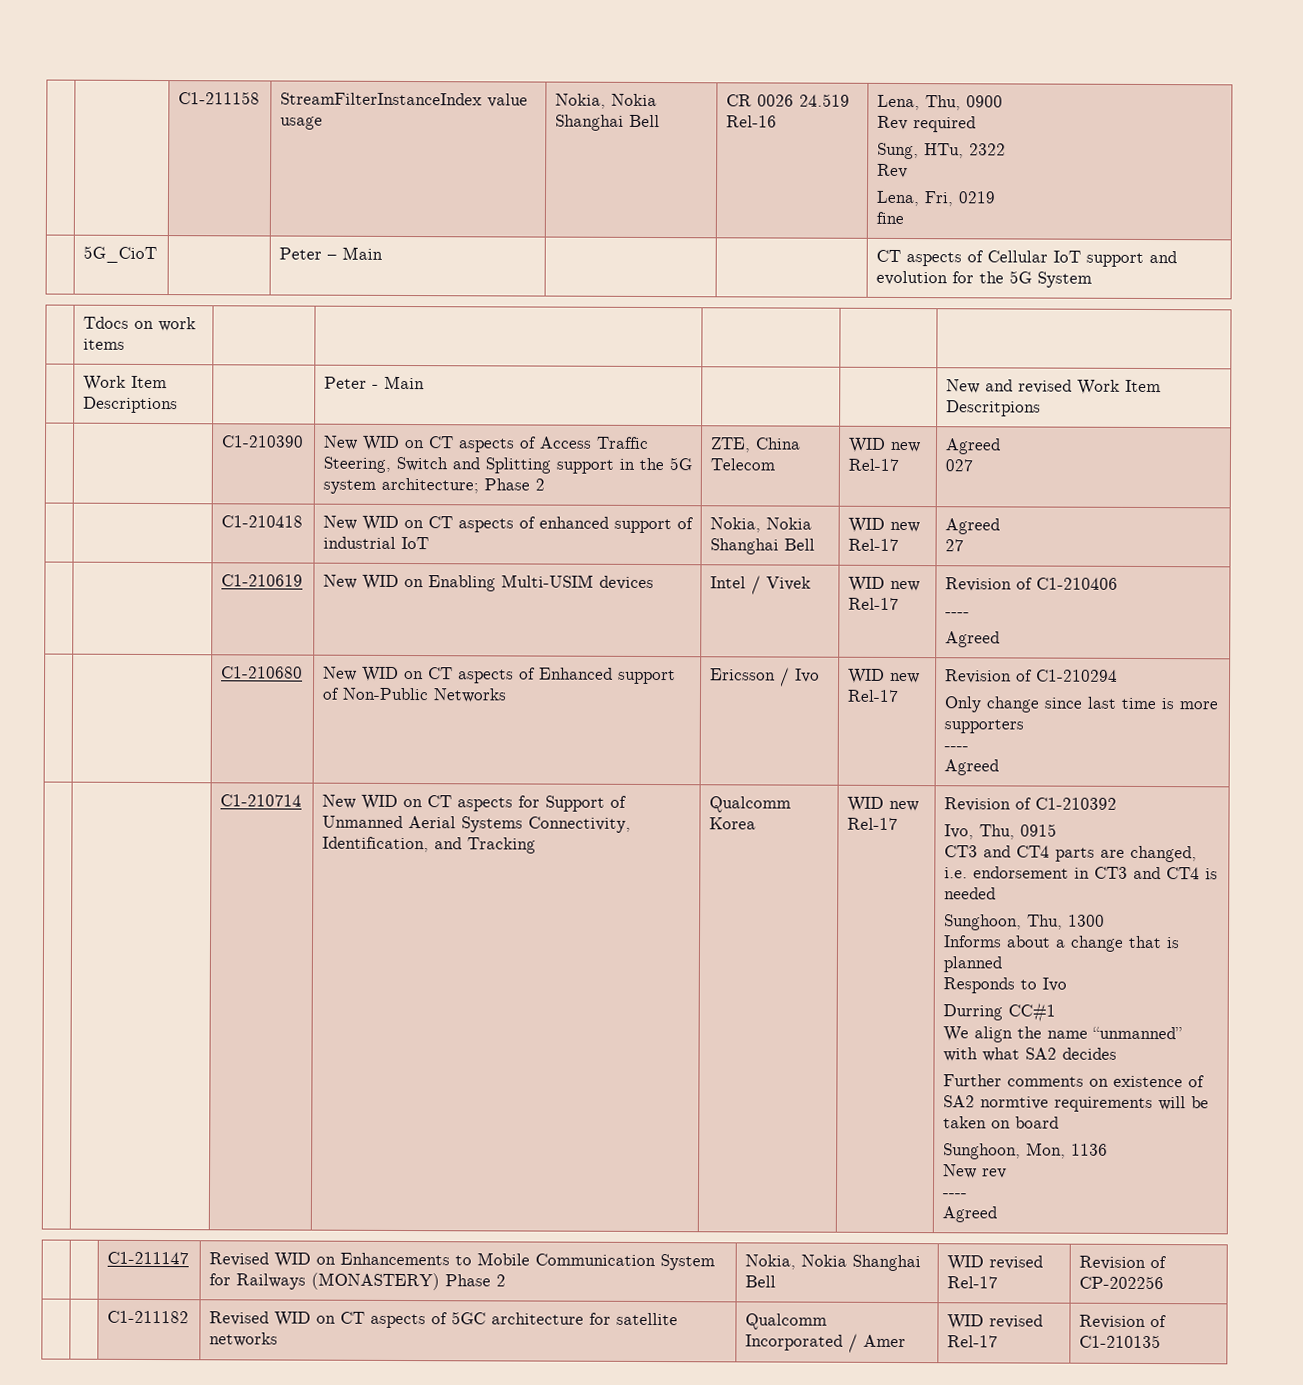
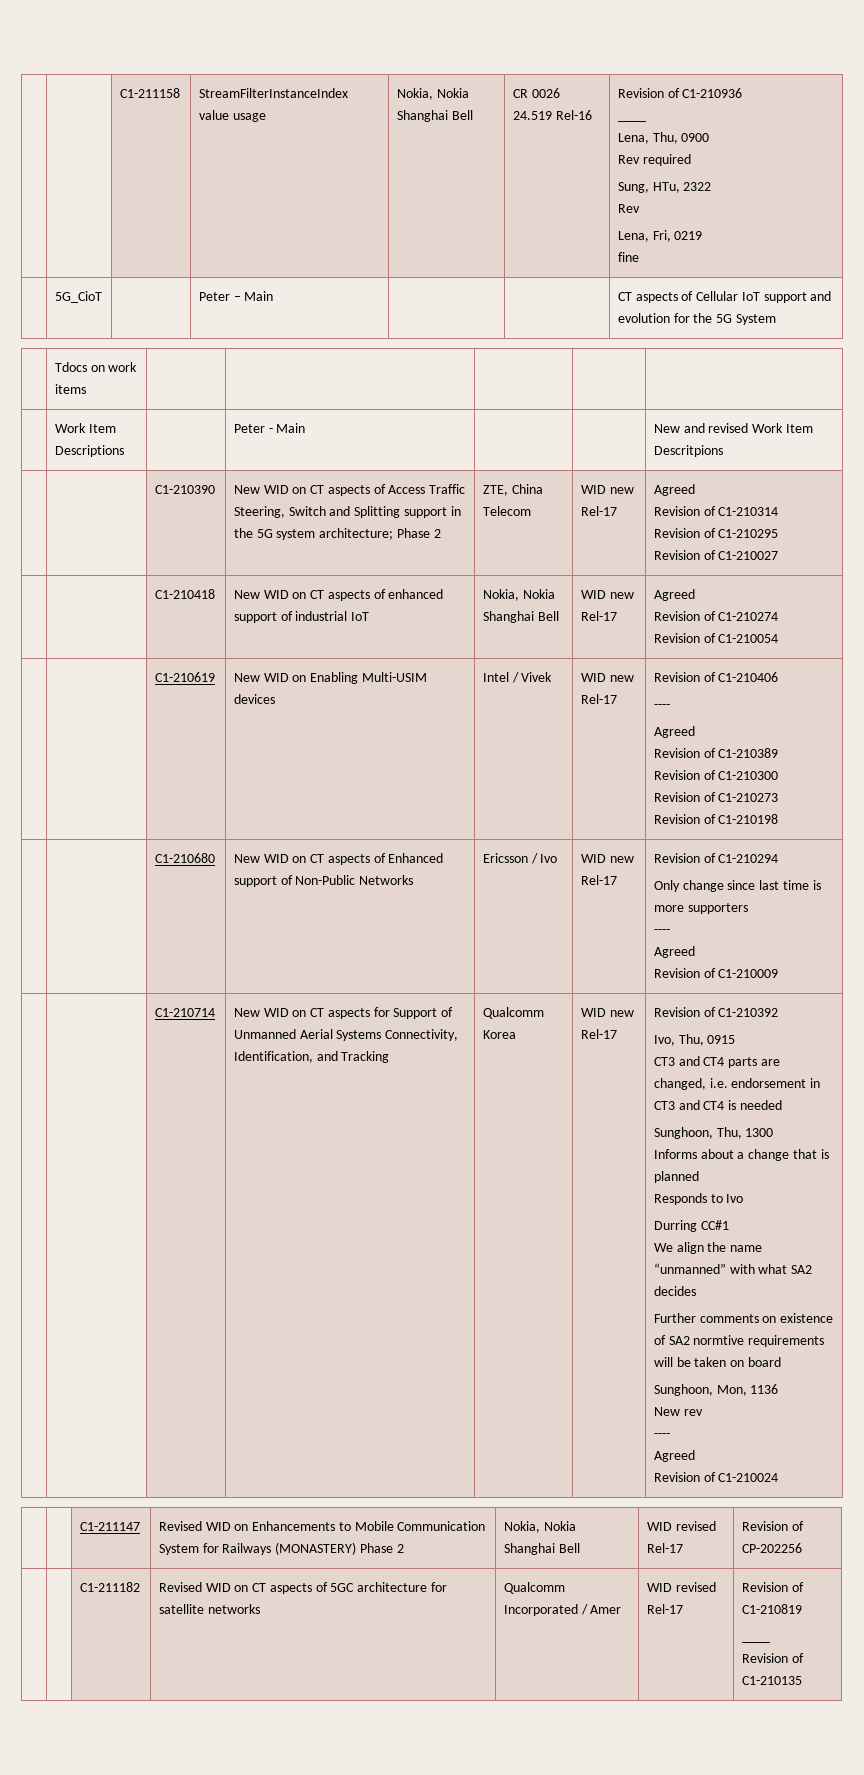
- | | C1-211158 | StreamFilterInstanceIndex value usage | Nokia, Nokia Shanghai Bell | CR 0026 24.519 Rel-16 | Lena, Thu, 0900
+ | | C1-211158 | StreamFilterInstanceIndex value usage | Nokia, Nokia Shanghai Bell | CR 0026 24.519 Rel-16 | Revision of C1-210936
+ ____
+ Lena, Thu, 0900
  | | C1-210390 | New WID on CT aspects of Access Traffic Steering, Switch and Splitting support in the 5G system architecture; Phase 2 | ZTE, China Telecom | WID new Rel-17 | Agreed
- 027
+ Revision of C1-210314
+ Revision of C1-210295
+ Revision of C1-210027
  | | C1-210418 | New WID on CT aspects of enhanced support of industrial IoT | Nokia, Nokia Shanghai Bell | WID new Rel-17 | Agreed
- 27
+ Revision of C1-210274
+ Revision of C1-210054
  | | C1-210619 | New WID on Enabling Multi-USIM devices | Intel / Vivek | WID new Rel-17 | Revision of C1-210406
  ----
  Agreed
+ Revision of C1-210389
+ Revision of C1-210300
+ Revision of C1-210273
+ Revision of C1-210198
  | | C1-210680 | New WID on CT aspects of Enhanced support of Non-Public Networks | Ericsson / Ivo | WID new Rel-17 | Revision of C1-210294
  Only change since last time is more supporters
  ----
  Agreed
+ Revision of C1-210009
+ Revision of C1-210024
- | | C1-211182 | Revised WID on CT aspects of 5GC architecture for satellite networks | Qualcomm Incorporated / Amer | WID revised Rel-17 | Revision of C1-210135
+ | | C1-211182 | Revised WID on CT aspects of 5GC architecture for satellite networks | Qualcomm Incorporated / Amer | WID revised Rel-17 | Revision of C1-210819
+ ____
+ Revision of C1-210135

